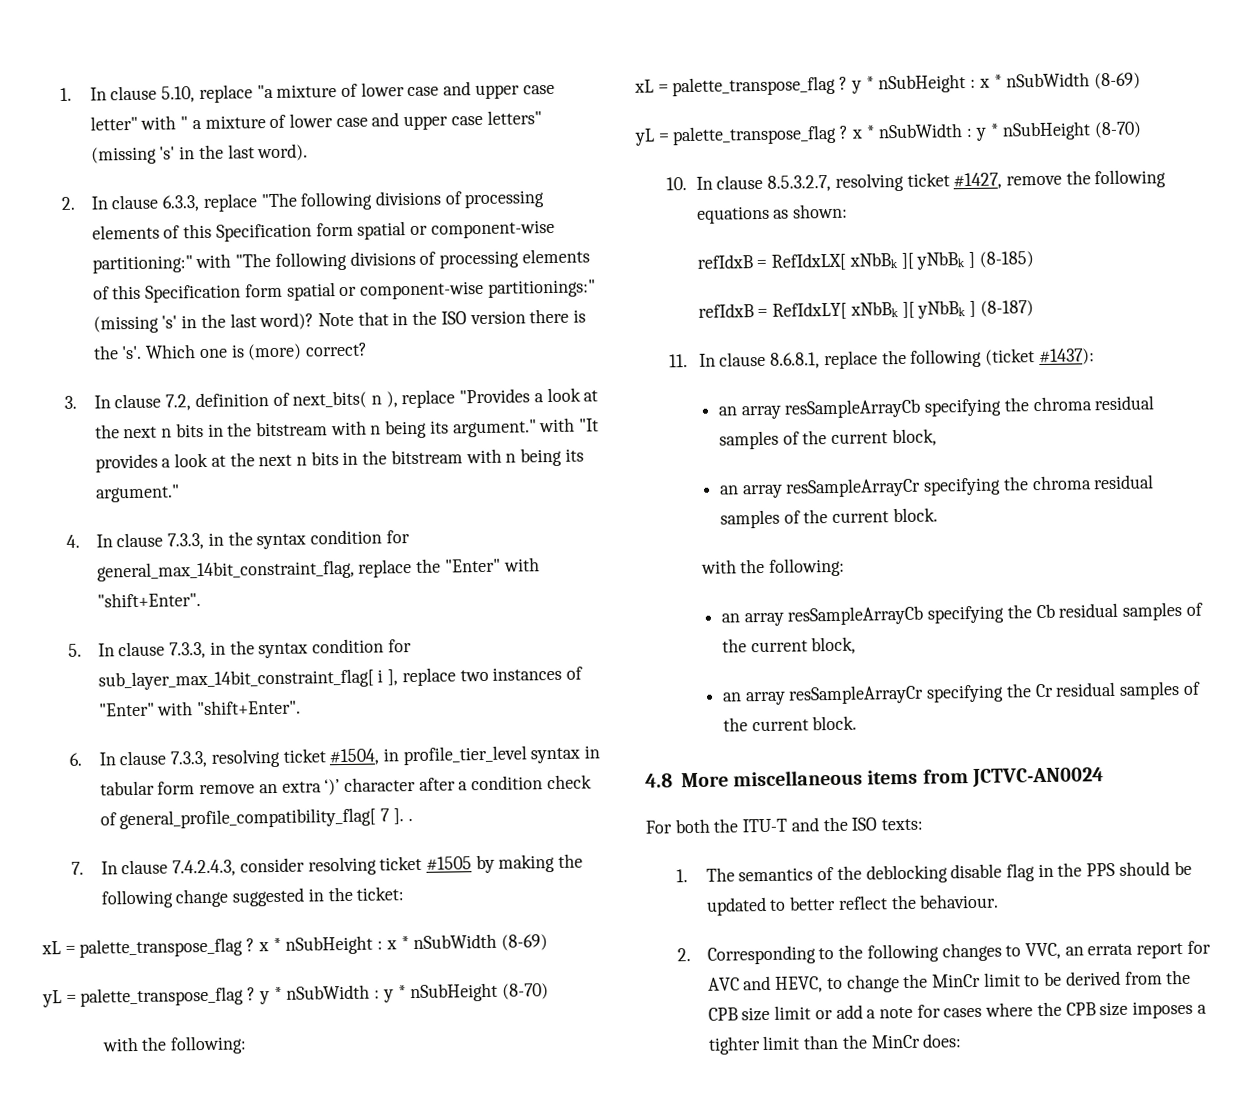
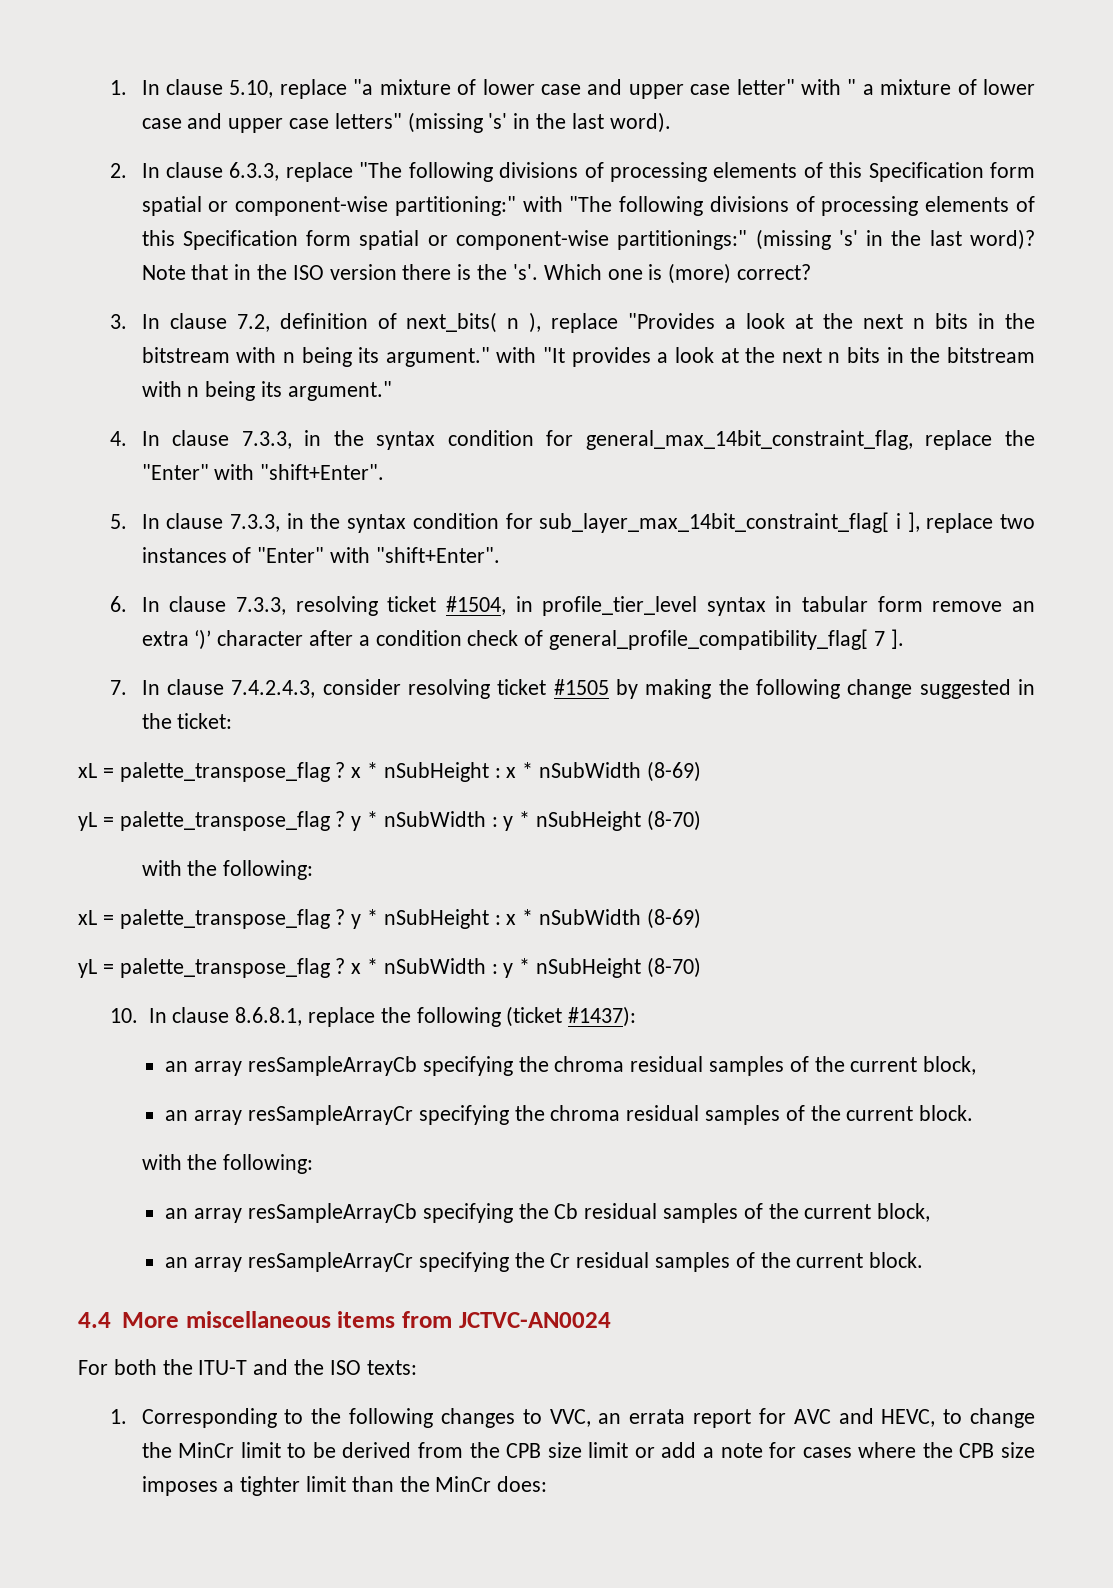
- 6. In clause 7.3.3, resolving ticket #1504, in profile_tier_level syntax in tabular form remove an extra ‘)’ character after a condition check of general_profile_compatibility_flag[ 7 ]. .
+ 6. In clause 7.3.3, resolving ticket #1504, in profile_tier_level syntax in tabular form remove an extra ‘)’ character after a condition check of general_profile_compatibility_flag[ 7 ].
- 10. In clause 8.5.3.2.7, resolving ticket #1427, remove the following equations as shown:
- refIdxB = RefIdxLX[ xNbBk ][ yNbBk ] (8-185)
- refIdxB = RefIdxLY[ xNbBk ][ yNbBk ] (8-187)
- 11. In clause 8.6.8.1, replace the following (ticket #1437):
+ 10. In clause 8.6.8.1, replace the following (ticket #1437):
- 4.8 More miscellaneous items from JCTVC-AN0024
+ 4.4 More miscellaneous items from JCTVC-AN0024
- 1. The semantics of the deblocking disable flag in the PPS should be updated to better reflect the behaviour.
- 2. Corresponding to the following changes to VVC, an errata report for AVC and HEVC, to change the MinCr limit to be derived from the CPB size limit or add a note for cases where the CPB size imposes a tighter limit than the MinCr does:
+ 1. Corresponding to the following changes to VVC, an errata report for AVC and HEVC, to change the MinCr limit to be derived from the CPB size limit or add a note for cases where the CPB size imposes a tighter limit than the MinCr does:

